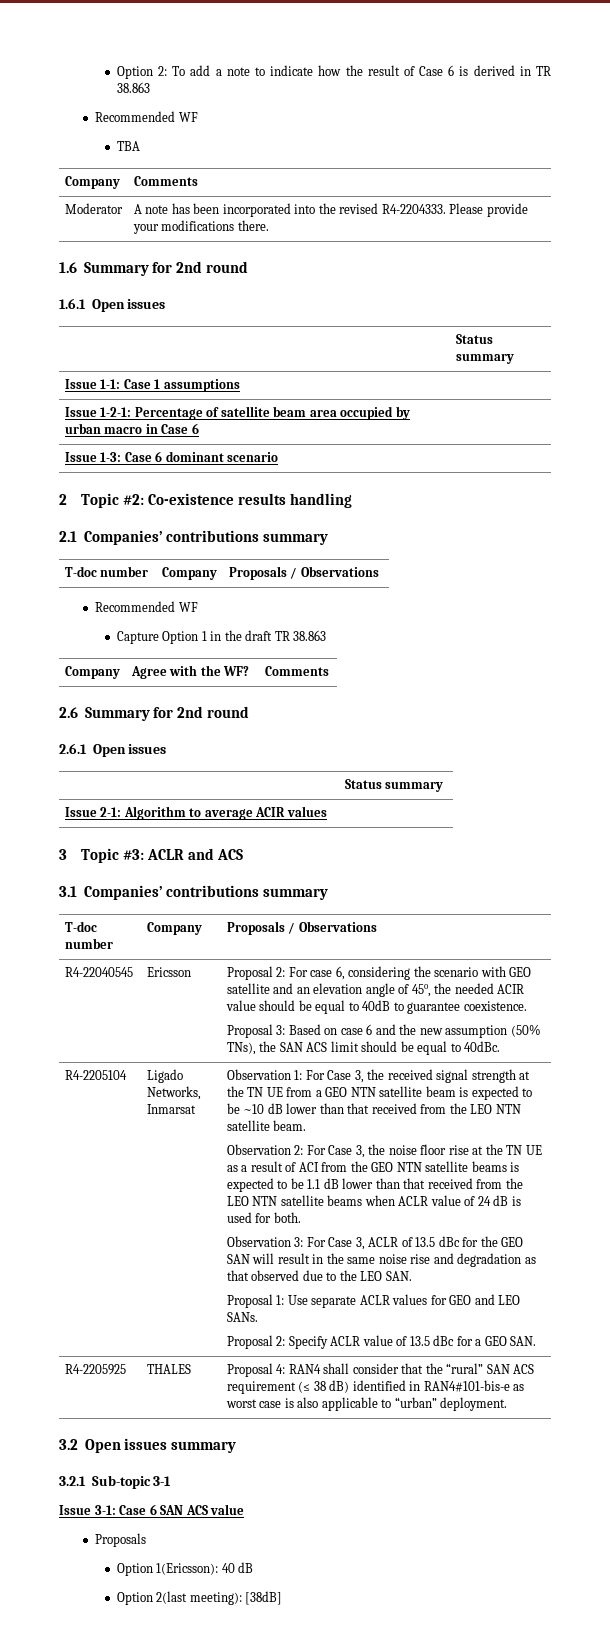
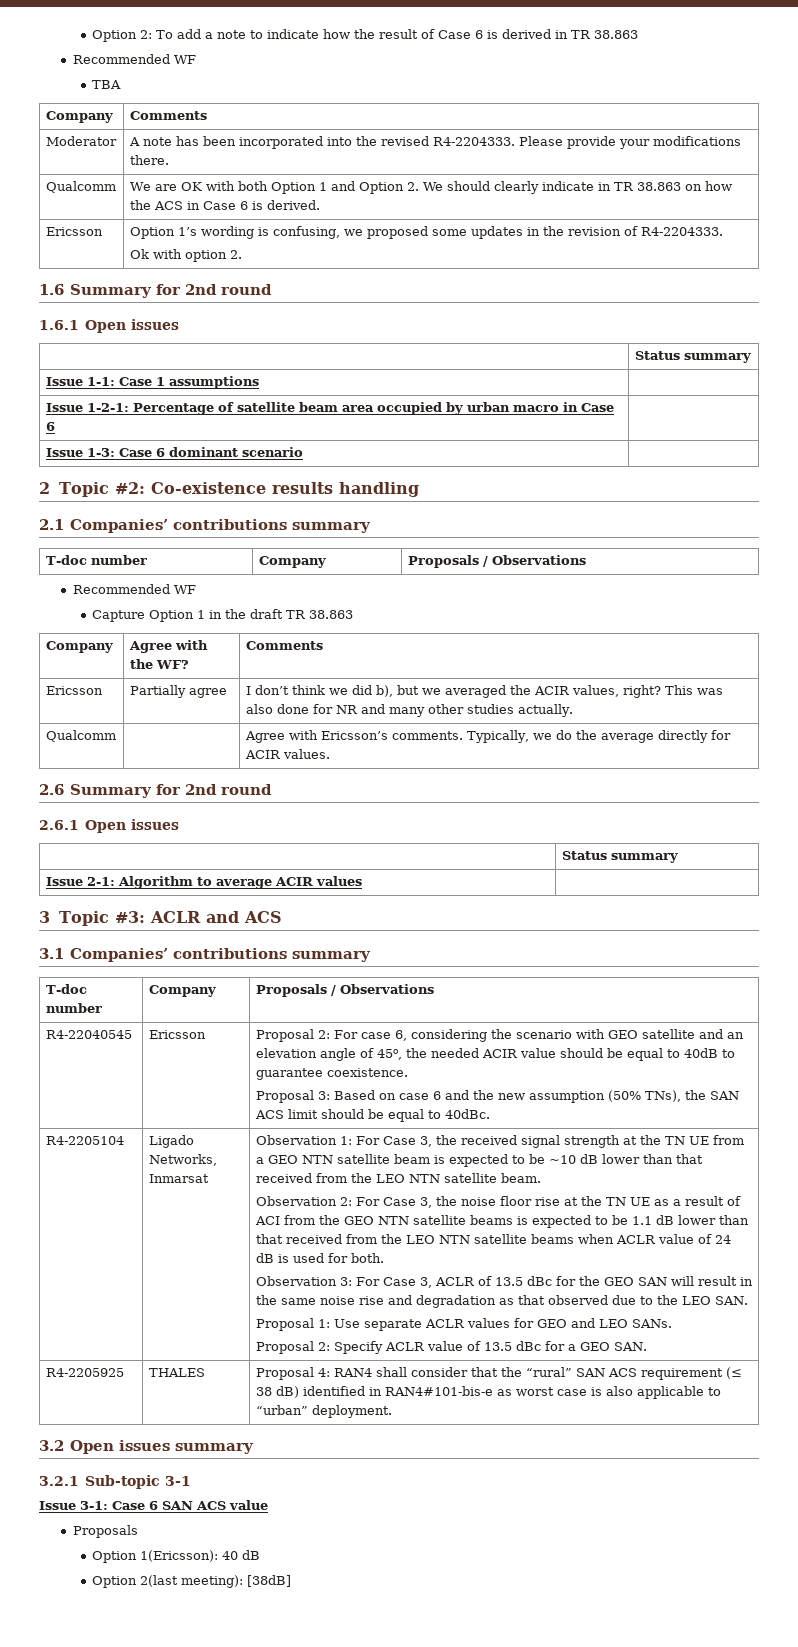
+ Qualcomm | We are OK with both Option 1 and Option 2. We should clearly indicate in TR 38.863 on how the ACS in Case 6 is derived.
+ Ericsson | Option 1’s wording is confusing, we proposed some updates in the revision of R4-2204333.
+ Ok with option 2.
+ Ericsson | Partially agree | I don’t think we did b), but we averaged the ACIR values, right? This was also done for NR and many other studies actually.
+ Qualcomm | | Agree with Ericsson’s comments. Typically, we do the average directly for ACIR values.

